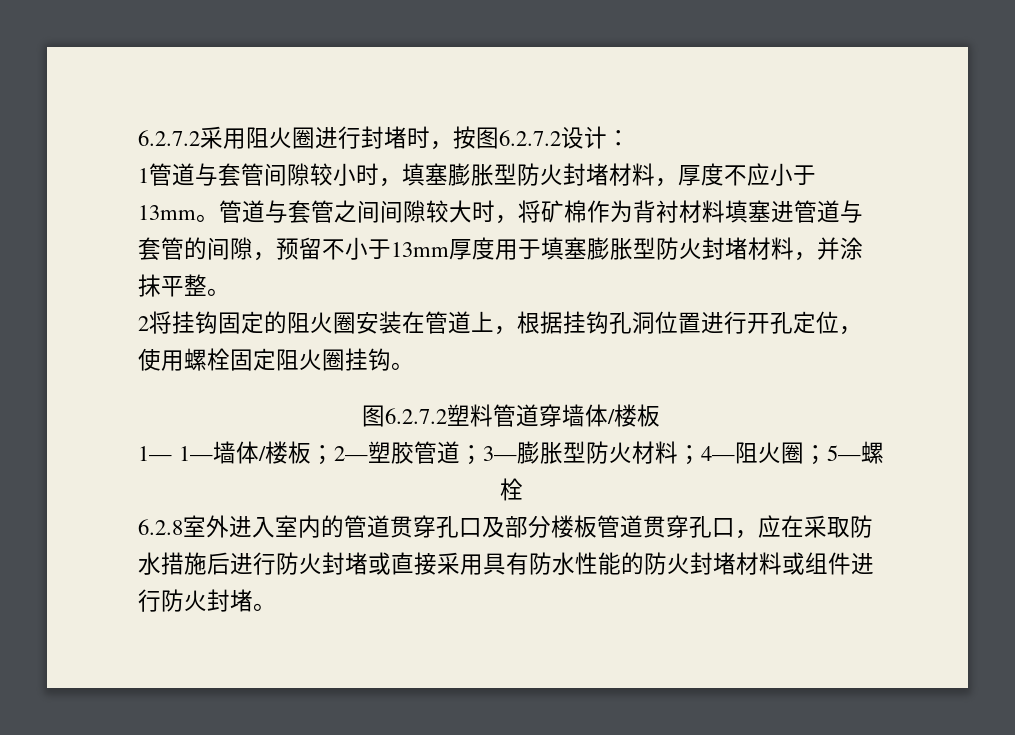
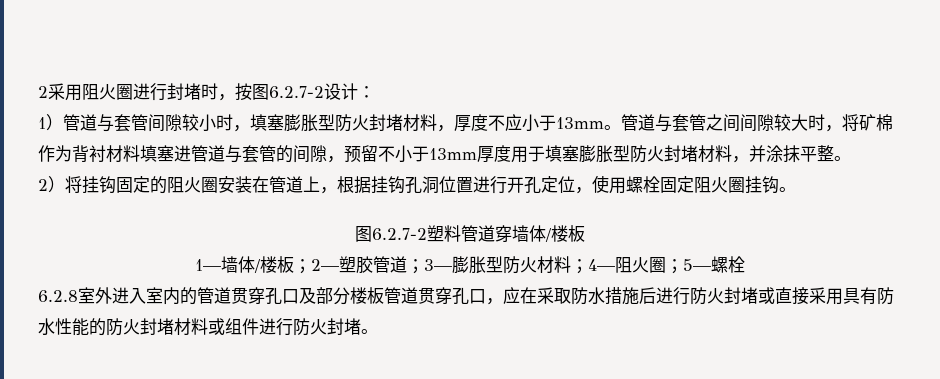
- 6.2.7.2采用阻火圈进行封堵时，按图6.2.7.2设计：
+ 2采用阻火圈进行封堵时，按图6.2.7-2设计：
- 1管道与套管间隙较小时，填塞膨胀型防火封堵材料，厚度不应小于13mm。
+ 1）管道与套管间隙较小时，填塞膨胀型防火封堵材料，厚度不应小于13mm。
- 2将挂钩固定的阻火圈安装在管道上，根据挂钩孔洞位置进行开孔定位，使用螺栓固定阻火圈挂钩。
+ 2）将挂钩固定的阻火圈安装在管道上，根据挂钩孔洞位置进行开孔定位，使用螺栓固定阻火圈挂钩。
- 图6.2.7.2塑料管道穿墙体/楼板
+ 图6.2.7-2塑料管道穿墙体/楼板
- 1— 1—墙体/楼板；2—塑胶管道；3—膨胀型防火材料；4—阻火圈；5—螺栓
+ 1—墙体/楼板；2—塑胶管道；3—膨胀型防火材料；4—阻火圈；5—螺栓

